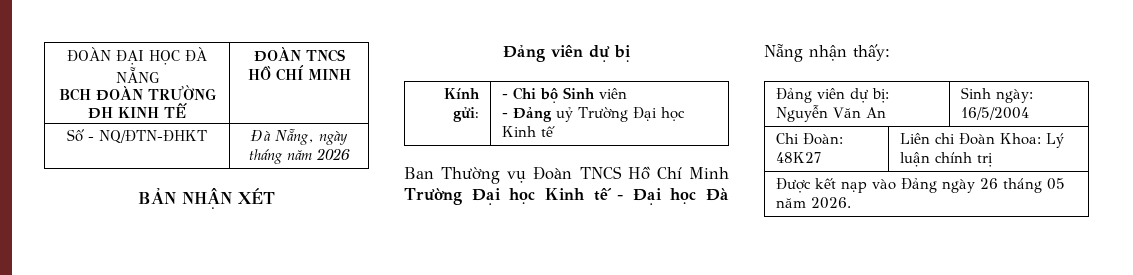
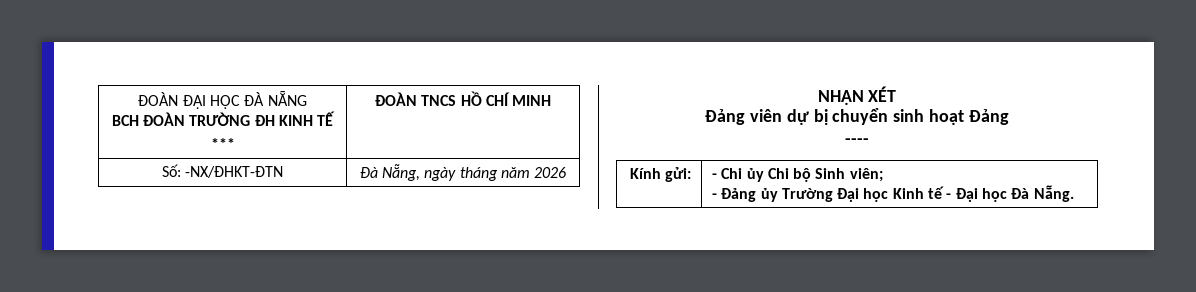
  ĐOÀN ĐẠI HỌC ĐÀ NẴNG
- BCH ĐOÀN TRƯỜNG ĐH KINH TẾ | ĐOÀN TNCS HỒ CHÍ MINH
+ BCH ĐOÀN TRƯỜNG ĐH KINH TẾ
+ *** | ĐOÀN TNCS HỒ CHÍ MINH
- Số - NQ/ĐTN-ĐHKT | Đà Nẵng, ngày tháng năm 2026
+ Số: -NX/ĐHKT-ĐTN | Đà Nẵng, ngày tháng năm 2026
- BẢN NHẬN XÉT
+ NHẬN XÉT
- Đảng viên dự bị
+ Đảng viên dự bị chuyển sinh hoạt Đảng
+ ----
- Kính gửi: | - Chi bộ Sinh viên
- - Đảng uỷ Trường Đại học Kinh tế
- Ban Thường vụ Đoàn TNCS Hồ Chí Minh Trường Đại học Kinh tế - Đại học Đà Nẵng nhận thấy:
- Đảng viên dự bị: Nguyễn Văn An | Sinh ngày: 16/5/2004
- Chi Đoàn: 48K27 | Liên chi Đoàn Khoa: Lý luận chính trị
- Được kết nạp vào Đảng ngày 26 tháng 05 năm 2026.
+ Kính gửi: | - Chi ủy Chi bộ Sinh viên;
+ - Đảng ủy Trường Đại học Kinh tế - Đại học Đà Nẵng.

